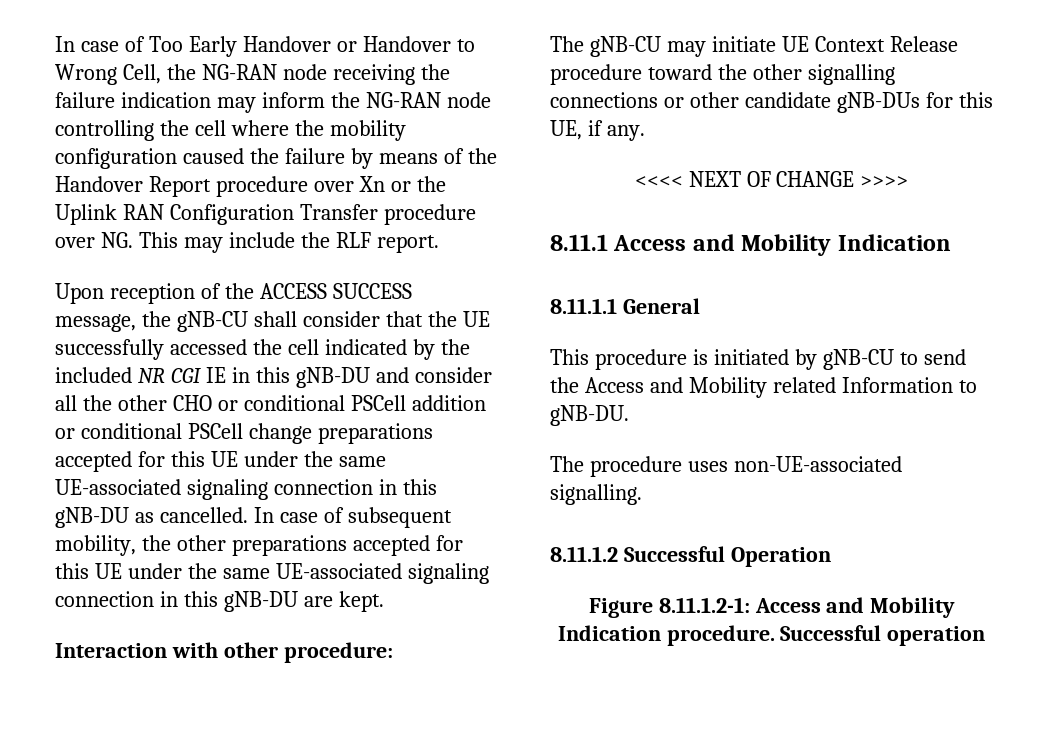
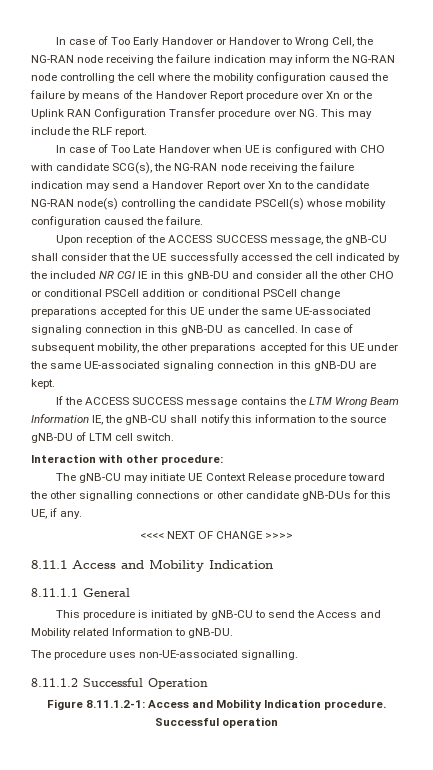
+ In case of Too Late Handover when UE is configured with CHO with candidate SCG(s), the NG-RAN node receiving the failure indication may send a Handover Report over Xn to the candidate NG-RAN node(s) controlling the candidate PSCell(s) whose mobility configuration caused the failure.
+ If the ACCESS SUCCESS message contains the LTM Wrong Beam Information IE, the gNB-CU shall notify this information to the source gNB-DU of LTM cell switch.

